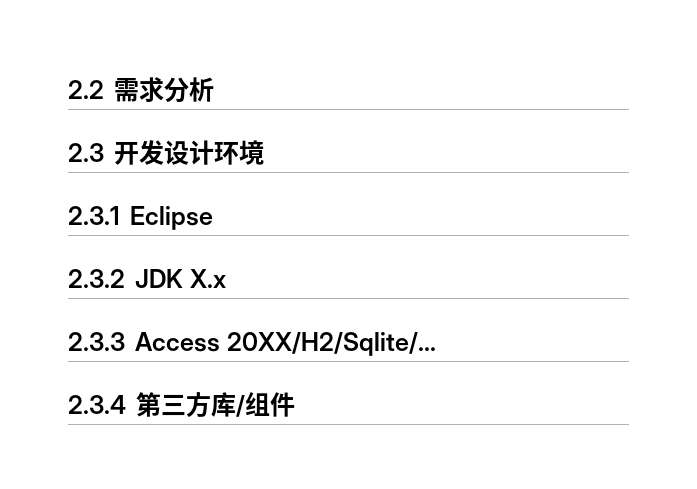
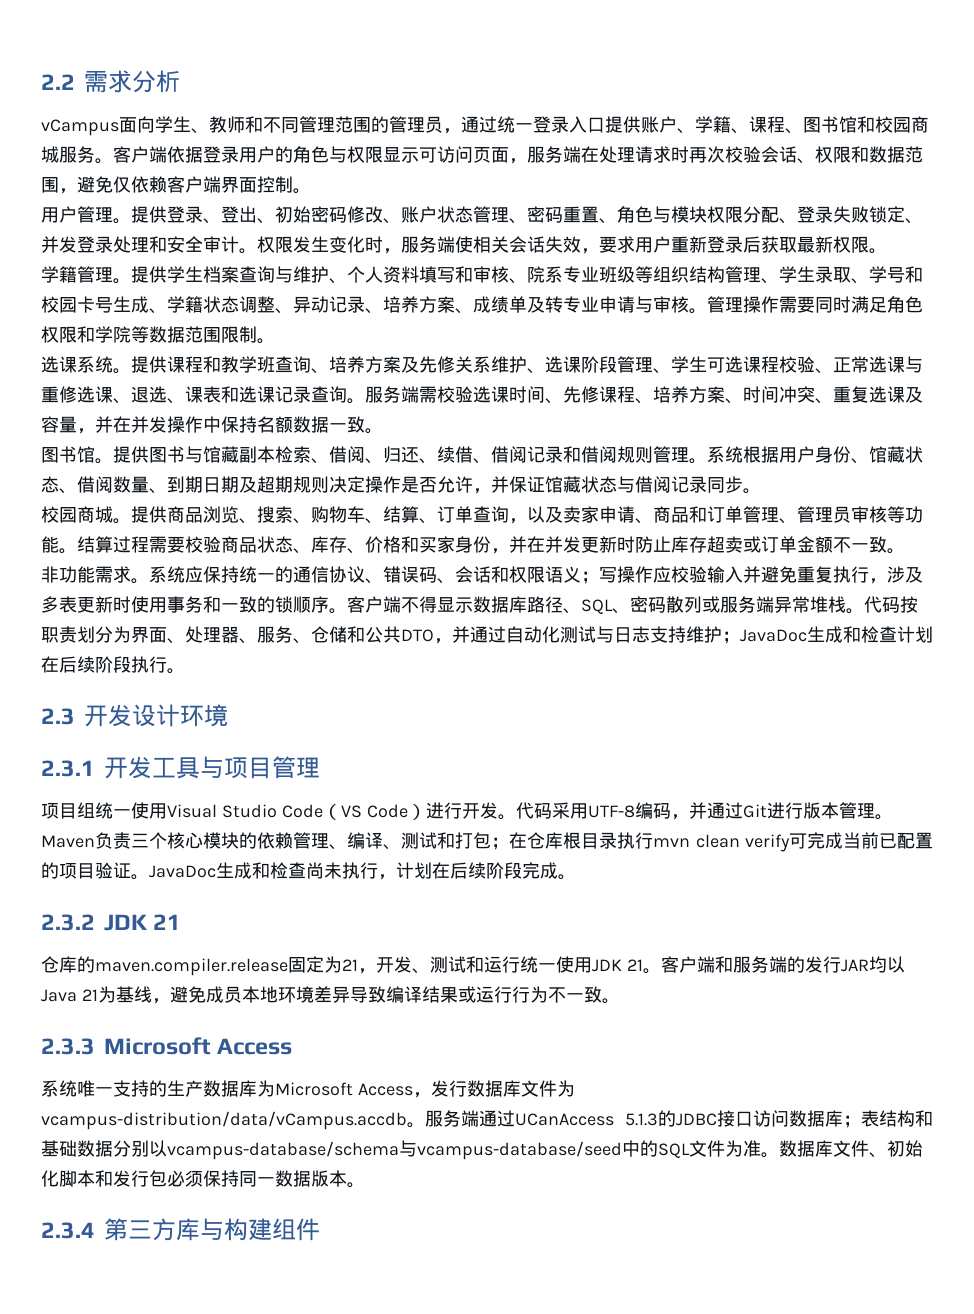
+ vCampus面向学生、教师和不同管理范围的管理员，通过统一登录入口提供账户、学籍、课程、图书馆和校园商城服务。客户端依据登录用户的角色与权限显示可访问页面，服务端在处理请求时再次校验会话、权限和数据范围，避免仅依赖客户端界面控制。
+ 用户管理。提供登录、登出、初始密码修改、账户状态管理、密码重置、角色与模块权限分配、登录失败锁定、并发登录处理和安全审计。权限发生变化时，服务端使相关会话失效，要求用户重新登录后获取最新权限。
+ 学籍管理。提供学生档案查询与维护、个人资料填写和审核、院系专业班级等组织结构管理、学生录取、学号和校园卡号生成、学籍状态调整、异动记录、培养方案、成绩单及转专业申请与审核。管理操作需要同时满足角色权限和学院等数据范围限制。
+ 选课系统。提供课程和教学班查询、培养方案及先修关系维护、选课阶段管理、学生可选课程校验、正常选课与重修选课、退选、课表和选课记录查询。服务端需校验选课时间、先修课程、培养方案、时间冲突、重复选课及容量，并在并发操作中保持名额数据一致。
+ 图书馆。提供图书与馆藏副本检索、借阅、归还、续借、借阅记录和借阅规则管理。系统根据用户身份、馆藏状态、借阅数量、到期日期及超期规则决定操作是否允许，并保证馆藏状态与借阅记录同步。
+ 校园商城。提供商品浏览、搜索、购物车、结算、订单查询，以及卖家申请、商品和订单管理、管理员审核等功能。结算过程需要校验商品状态、库存、价格和买家身份，并在并发更新时防止库存超卖或订单金额不一致。
+ 非功能需求。系统应保持统一的通信协议、错误码、会话和权限语义；写操作应校验输入并避免重复执行，涉及多表更新时使用事务和一致的锁顺序。客户端不得显示数据库路径、SQL、密码散列或服务端异常堆栈。代码按职责划分为界面、处理器、服务、仓储和公共DTO，并通过自动化测试与日志支持维护；JavaDoc生成和检查计划在后续阶段执行。
- 2.3.1 Eclipse
- 2.3.2 JDK X.x
+ 2.3.1开发工具与项目管理
+ 项目组统一使用Visual Studio Code（VS Code）进行开发。代码采用UTF-8编码，并通过Git进行版本管理。Maven负责三个核心模块的依赖管理、编译、测试和打包；在仓库根目录执行mvn clean verify可完成当前已配置的项目验证。JavaDoc生成和检查尚未执行，计划在后续阶段完成。
+ 2.3.2 JDK 21
+ 仓库的maven.compiler.release固定为21，开发、测试和运行统一使用JDK 21。客户端和服务端的发行JAR均以Java 21为基线，避免成员本地环境差异导致编译结果或运行行为不一致。
- 2.3.3 Access 20XX/H2/Sqlite/...
+ 2.3.3 Microsoft Access
+ 系统唯一支持的生产数据库为Microsoft Access，发行数据库文件为vcampus-distribution/data/vCampus.accdb。服务端通过UCanAccess 5.1.3的JDBC接口访问数据库；表结构和基础数据分别以vcampus-database/schema与vcampus-database/seed中的SQL文件为准。数据库文件、初始化脚本和发行包必须保持同一数据版本。
- 2.3.4第三方库/组件
+ 2.3.4第三方库与构建组件

